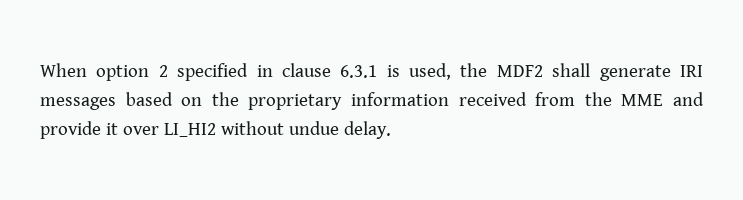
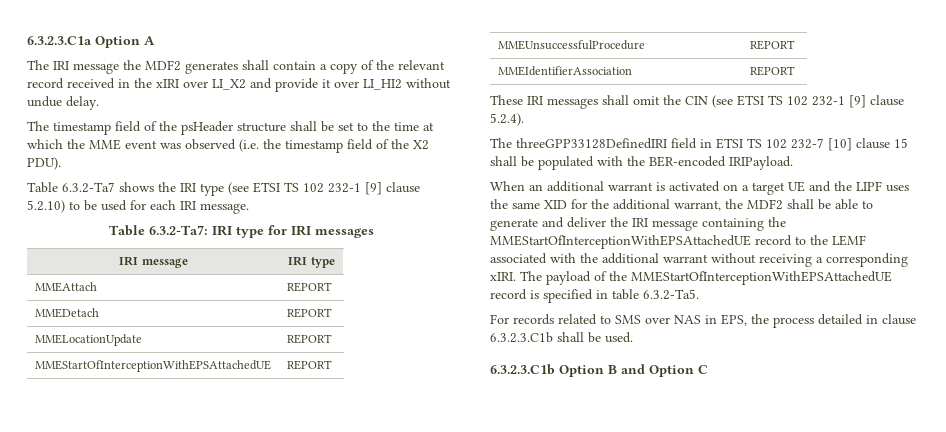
- When option 2 specified in clause 6.3.1 is used, the MDF2 shall generate IRI messages based on the proprietary information received from the MME and provide it over LI_HI2 without undue delay.
+ 6.3.2.3.C1a Option A
+ The IRI message the MDF2 generates shall contain a copy of the relevant record received in the xIRI over LI_X2 and provide it over LI_HI2 without undue delay.
+ The timestamp field of the psHeader structure shall be set to the time at which the MME event was observed (i.e. the timestamp field of the X2 PDU).
+ Table 6.3.2-Ta7 shows the IRI type (see ETSI TS 102 232-1 [9] clause 5.2.10) to be used for each IRI message.
+ Table 6.3.2-Ta7: IRI type for IRI messages
+ IRI message | IRI type
+ MMEAttach | REPORT
+ MMEDetach | REPORT
+ MMELocationUpdate | REPORT
+ MMEStartOfInterceptionWithEPSAttachedUE | REPORT
+ MMEUnsuccessfulProcedure | REPORT
+ MMEIdentifierAssociation | REPORT
+ These IRI messages shall omit the CIN (see ETSI TS 102 232-1 [9] clause 5.2.4).
+ The threeGPP33128DefinedIRI field in ETSI TS 102 232-7 [10] clause 15 shall be populated with the BER-encoded IRIPayload.
+ When an additional warrant is activated on a target UE and the LIPF uses the same XID for the additional warrant, the MDF2 shall be able to generate and deliver the IRI message containing the MMEStartOfInterceptionWithEPSAttachedUE record to the LEMF associated with the additional warrant without receiving a corresponding xIRI. The payload of the MMEStartOfInterceptionWithEPSAttachedUE record is specified in table 6.3.2-Ta5.
+ For records related to SMS over NAS in EPS, the process detailed in clause 6.3.2.3.C1b shall be used.
+ 6.3.2.3.C1b Option B and Option C

